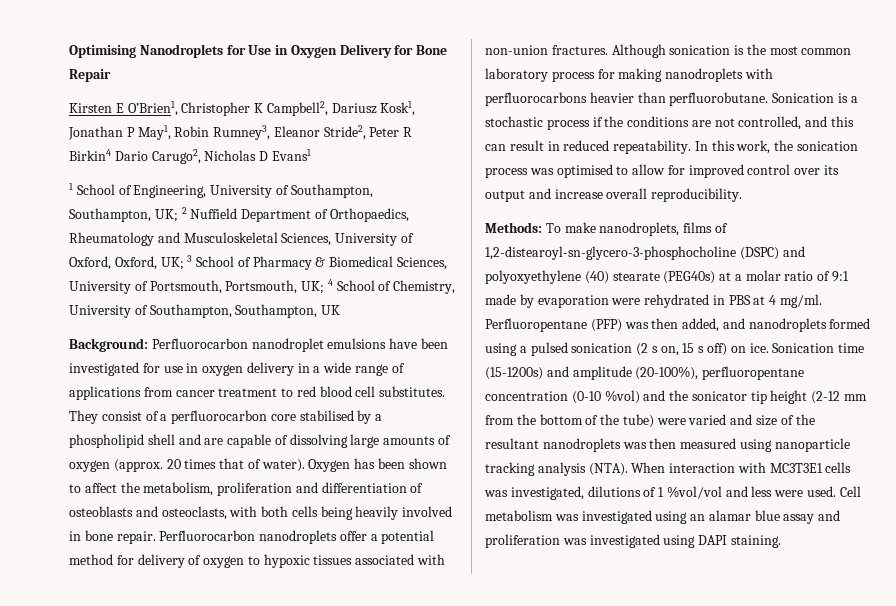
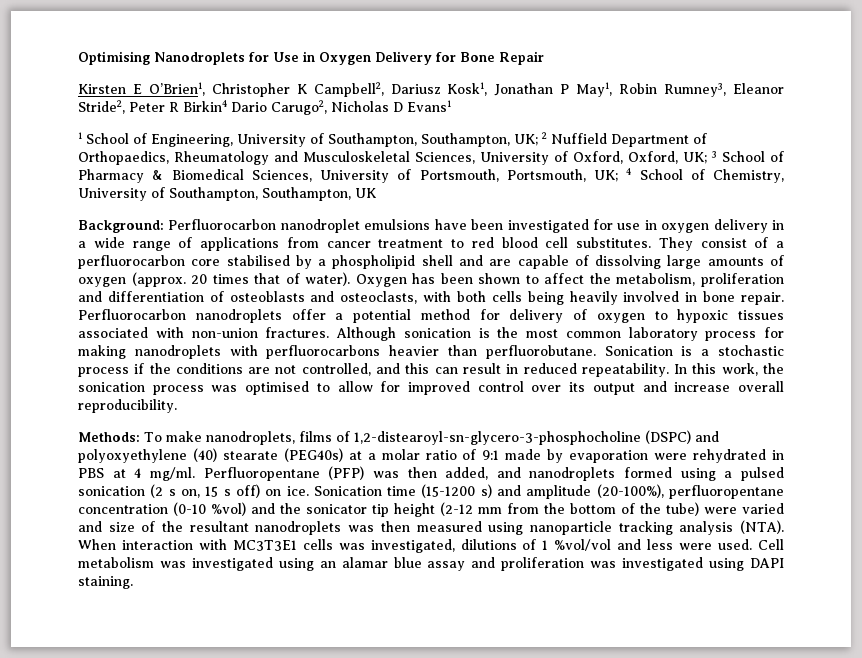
- Sonication time (15-1200s) and amplitude (20-100%), perfluoropentane concentration (0-10 %vol) and the sonicator tip height (2-12 mm from the bottom of the tube) were varied and size of the resultant nanodroplets was then measured using nanoparticle tracking analysis (NTA).
+ Sonication time (15-1200 s) and amplitude (20-100%), perfluoropentane concentration (0-10 %vol) and the sonicator tip height (2-12 mm from the bottom of the tube) were varied and size of the resultant nanodroplets was then measured using nanoparticle tracking analysis (NTA).

